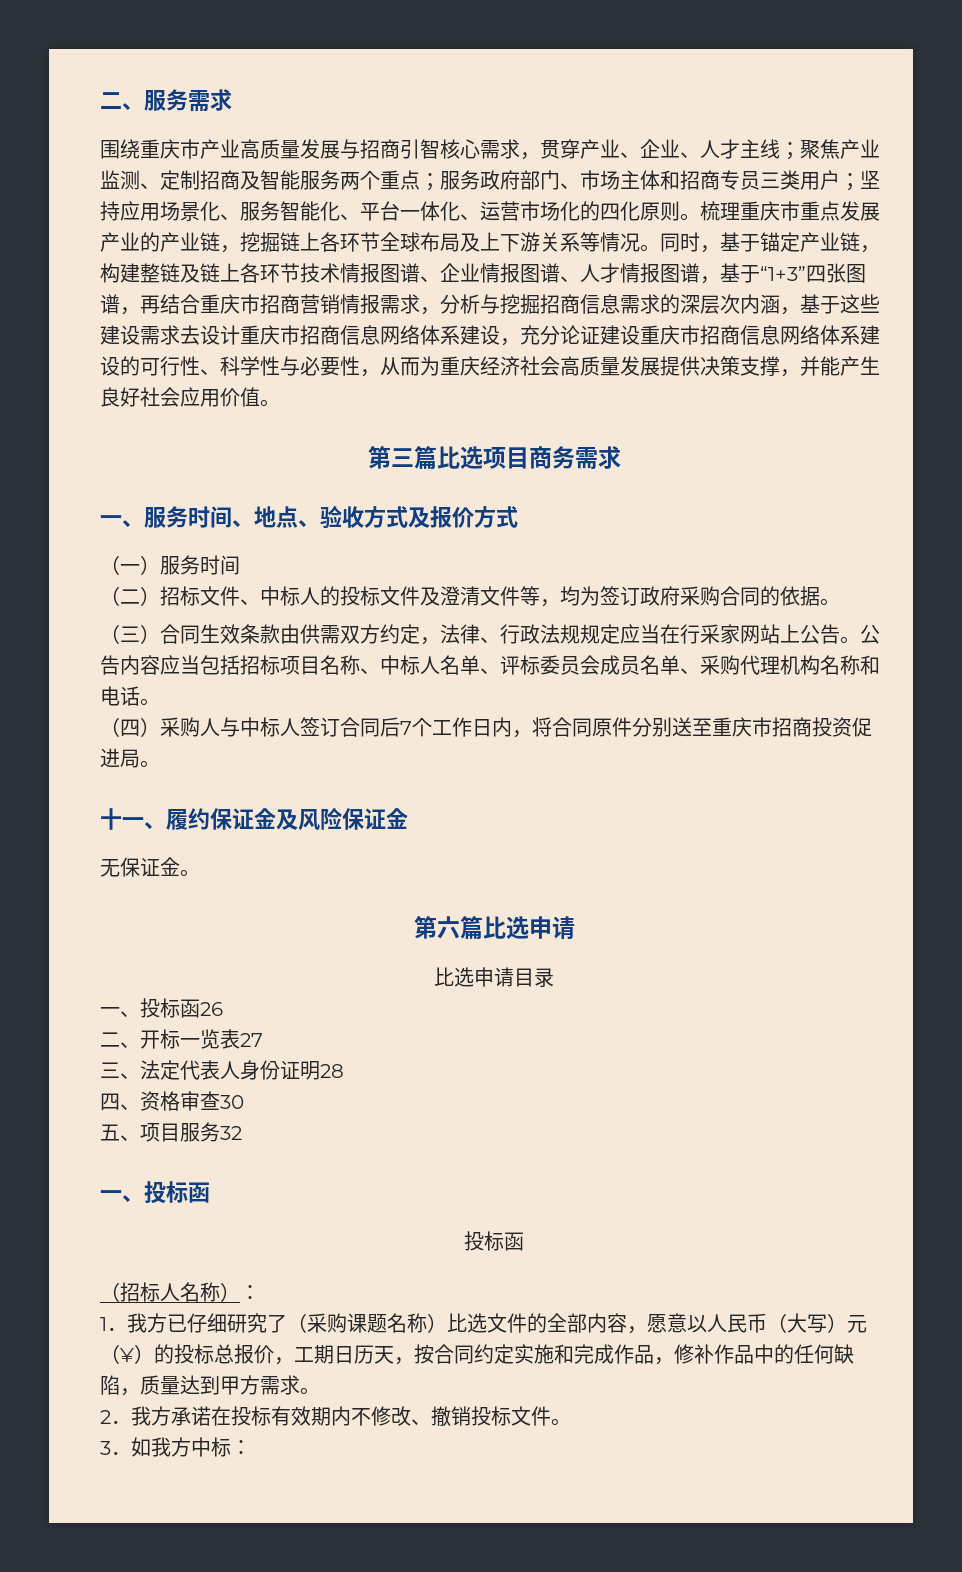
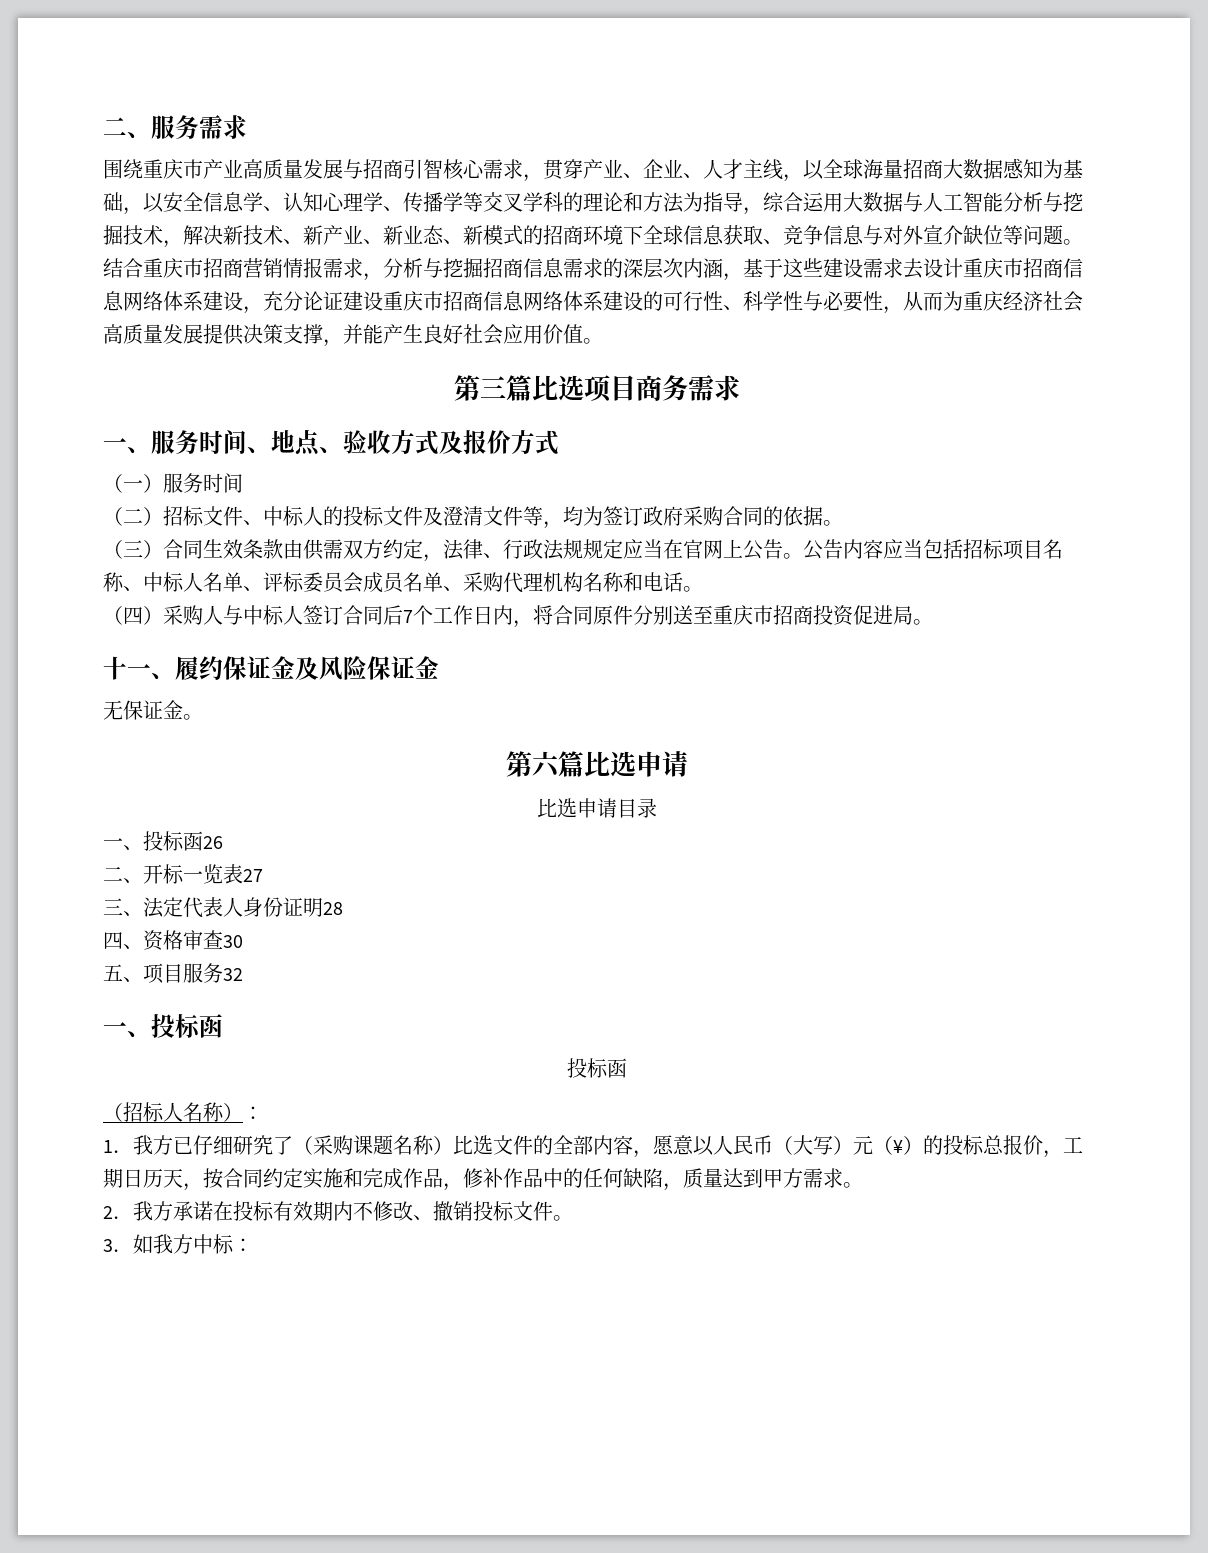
- 围绕重庆市产业高质量发展与招商引智核心需求，贯穿产业、企业、人才主线；聚焦产业监测、定制招商及智能服务两个重点；服务政府部门、市场主体和招商专员三类用户；坚持应用场景化、服务智能化、平台一体化、运营市场化的四化原则。梳理重庆市重点发展产业的产业链，挖掘链上各环节全球布局及上下游关系等情况。同时，基于锚定产业链，构建整链及链上各环节技术情报图谱、企业情报图谱、人才情报图谱，基于“1+3”四张图谱，再结合重庆市招商营销情报需求，分析与挖掘招商信息需求的深层次内涵，基于这些建设需求去设计重庆市招商信息网络体系建设，充分论证建设重庆市招商信息网络体系建设的可行性、科学性与必要性，从而为重庆经济社会高质量发展提供决策支撑，并能产生良好社会应用价值。
+ 围绕重庆市产业高质量发展与招商引智核心需求，贯穿产业、企业、人才主线，以全球海量招商大数据感知为基础，以安全信息学、认知心理学、传播学等交叉学科的理论和方法为指导，综合运用大数据与人工智能分析与挖掘技术，解决新技术、新产业、新业态、新模式的招商环境下全球信息获取、竞争信息与对外宣介缺位等问题。结合重庆市招商营销情报需求，分析与挖掘招商信息需求的深层次内涵，基于这些建设需求去设计重庆市招商信息网络体系建设，充分论证建设重庆市招商信息网络体系建设的可行性、科学性与必要性，从而为重庆经济社会高质量发展提供决策支撑，并能产生良好社会应用价值。
- （三）合同生效条款由供需双方约定，法律、行政法规规定应当在行采家网站上公告。
+ （三）合同生效条款由供需双方约定，法律、行政法规规定应当在官网上公告。

